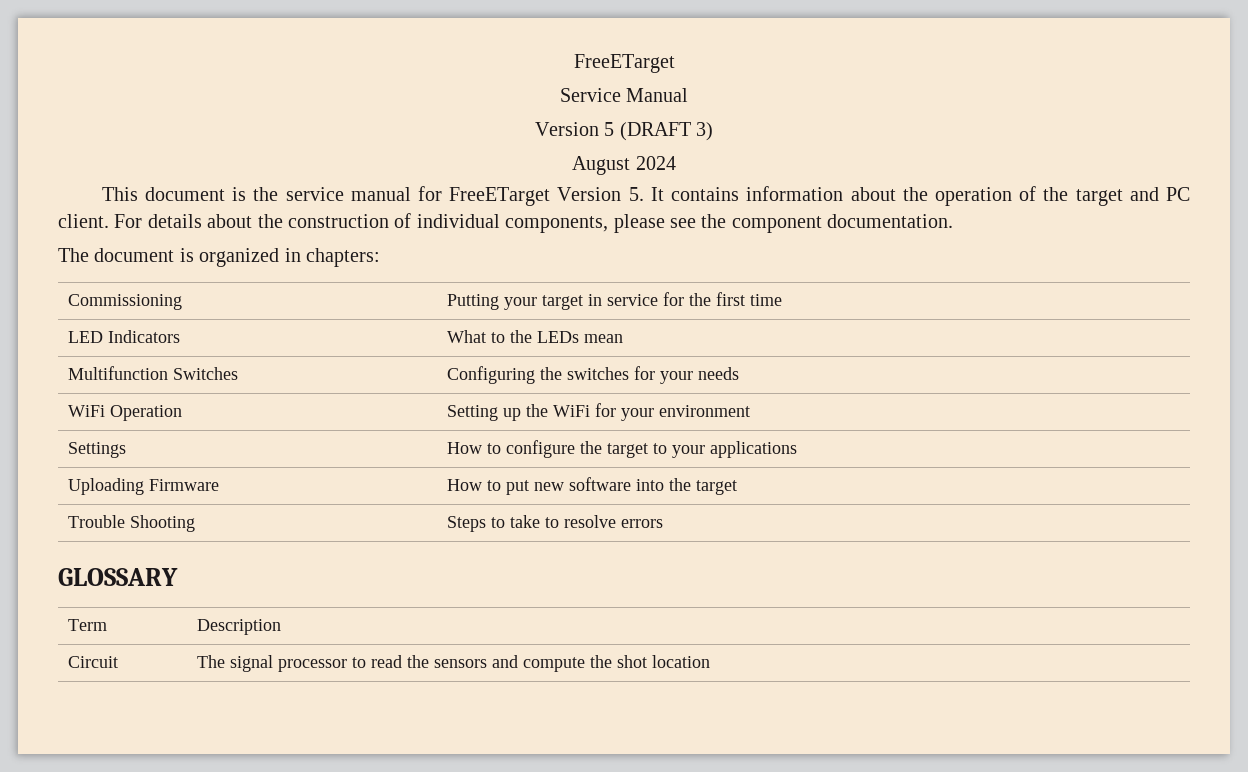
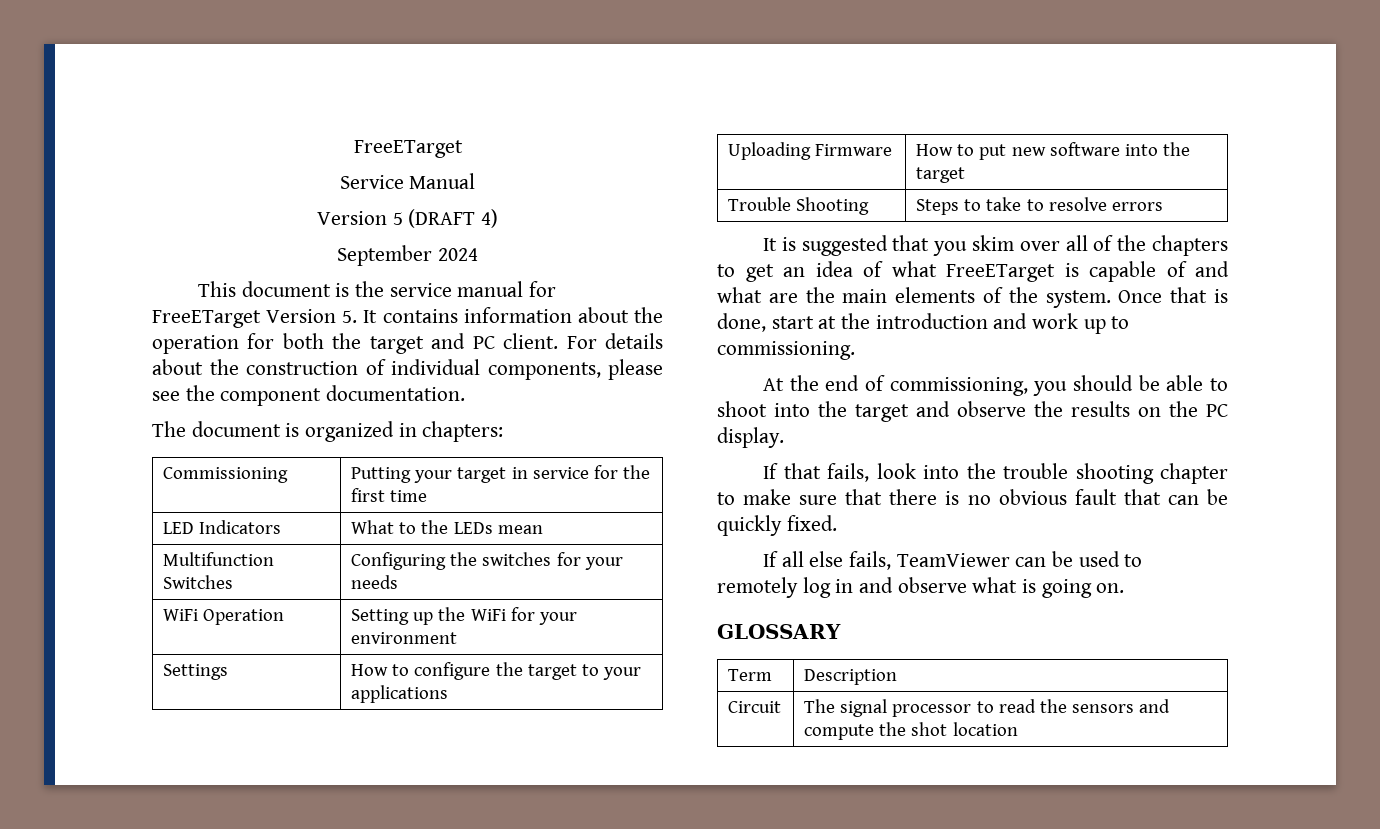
- Version 5 (DRAFT 3)
- August 2024
+ Version 5 (DRAFT 4)
+ September 2024
- This document is the service manual for FreeETarget Version 5. It contains information about the operation of the target and PC client.
+ This document is the service manual for FreeETarget Version 5. It contains information about the operation for both the target and PC client.
+ It is suggested that you skim over all of the chapters to get an idea of what FreeETarget is capable of and what are the main elements of the system. Once that is done, start at the introduction and work up to commissioning.
+ At the end of commissioning, you should be able to shoot into the target and observe the results on the PC display.
+ If that fails, look into the trouble shooting chapter to make sure that there is no obvious fault that can be quickly fixed.
+ If all else fails, TeamViewer can be used to remotely log in and observe what is going on.

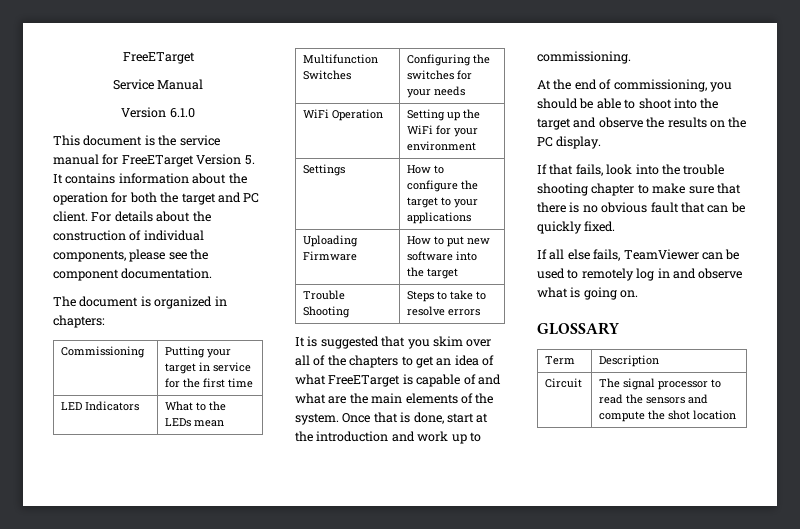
- Version 5 (DRAFT 4)
- September 2024
+ Version 6.1.0

